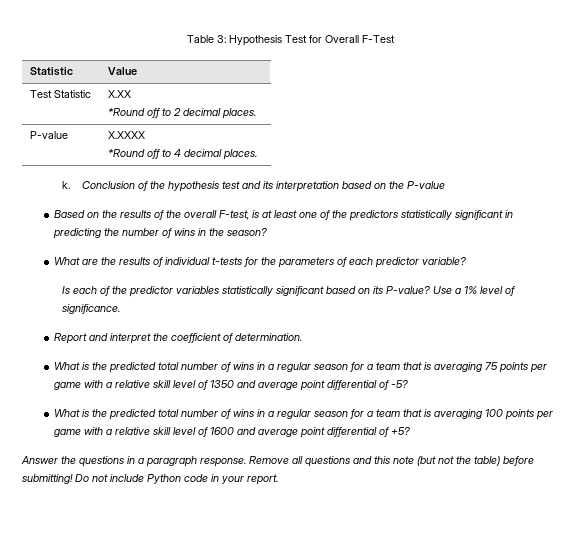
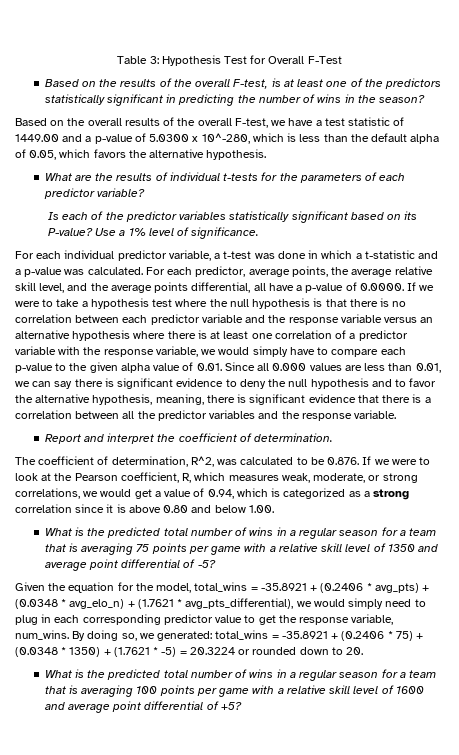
- Statistic | Value
- Test Statistic | X.XX
- *Round off to 2 decimal places.
- P-value | X.XXXX
- *Round off to 4 decimal places.
- k. Conclusion of the hypothesis test and its interpretation based on the P-value
+ Based on the overall results of the overall F-test, we have a test statistic of 1449.00 and a p-value of 5.0300 x 10^-280, which is less than the default alpha of 0.05, which favors the alternative hypothesis.
+ For each individual predictor variable, a t-test was done in which a t-statistic and a p-value was calculated. For each predictor, average points, the average relative skill level, and the average points differential, all have a p-value of 0.0000. If we were to take a hypothesis test where the null hypothesis is that there is no correlation between each predictor variable and the response variable versus an alternative hypothesis where there is at least one correlation of a predictor variable with the response variable, we would simply have to compare each p-value to the given alpha value of 0.01. Since all 0.000 values are less than 0.01, we can say there is significant evidence to deny the null hypothesis and to favor the alternative hypothesis, meaning, there is significant evidence that there is a correlation between all the predictor variables and the response variable.
+ The coefficient of determination, R^2, was calculated to be 0.876. If we were to look at the Pearson coefficient, R, which measures weak, moderate, or strong correlations, we would get a value of 0.94, which is categorized as a strong correlation since it is above 0.80 and below 1.00.
+ Given the equation for the model, total_wins = -35.8921 + (0.2406 * avg_pts) + (0.0348 * avg_elo_n) + (1.7621 * avg_pts_differential), we would simply need to plug in each corresponding predictor value to get the response variable, num_wins. By doing so, we generated: total_wins = -35.8921 + (0.2406 * 75) + (0.0348 * 1350) + (1.7621 * -5) = 20.3224 or rounded down to 20.
- Answer the questions in a paragraph response. Remove all questions and this note (but not the table) before submitting! Do not include Python code in your report.

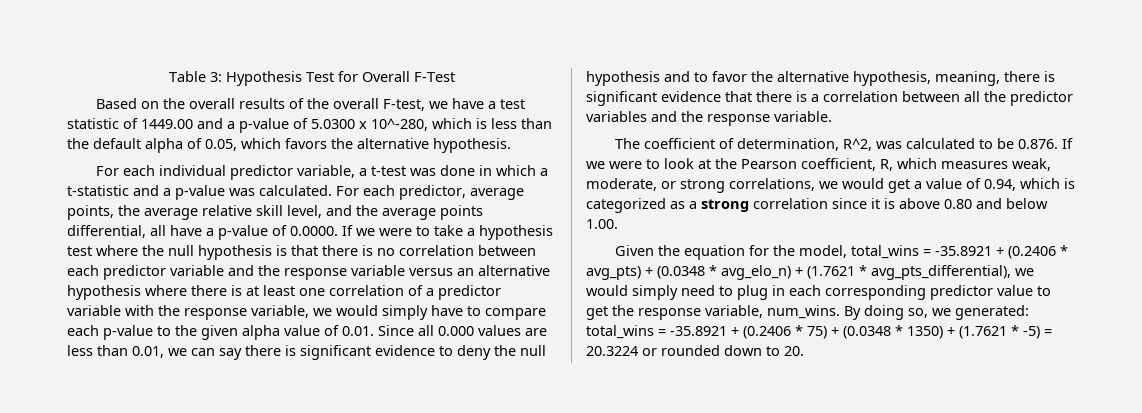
- Based on the results of the overall F-test, is at least one of the predictors statistically significant in predicting the number of wins in the season?
- What are the results of individual t-tests for the parameters of each predictor variable?
- Is each of the predictor variables statistically significant based on its P-value? Use a 1% level of significance.
- Report and interpret the coefficient of determination.
- What is the predicted total number of wins in a regular season for a team that is averaging 75 points per game with a relative skill level of 1350 and average point differential of -5?
- What is the predicted total number of wins in a regular season for a team that is averaging 100 points per game with a relative skill level of 1600 and average point differential of +5?

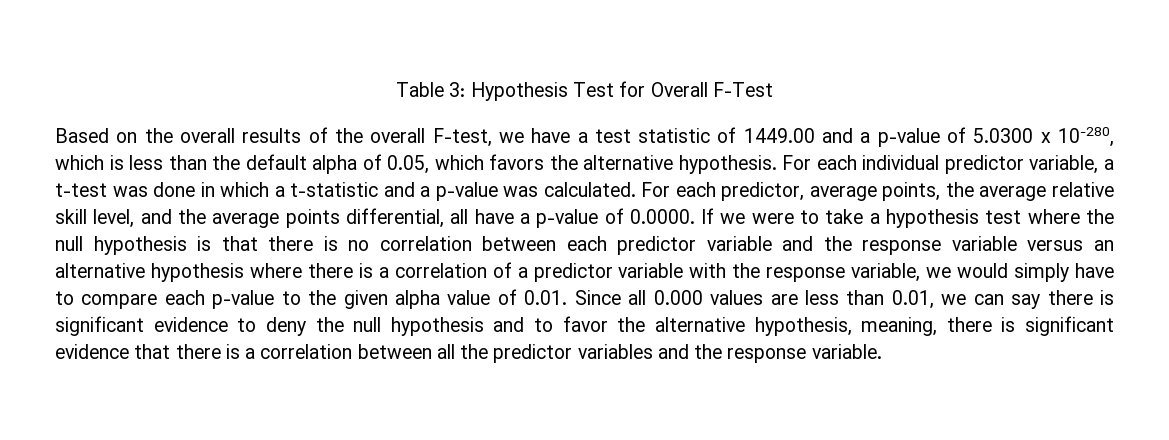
- Based on the overall results of the overall F-test, we have a test statistic of 1449.00 and a p-value of 5.0300 x 10^-280, which is less than the default alpha of 0.05, which favors the alternative hypothesis.
- For each individual predictor variable, a t-test was done in which a t-statistic and a p-value was calculated.
+ Based on the overall results of the overall F-test, we have a test statistic of 1449.00 and a p-value of 5.0300 x 10-280, which is less than the default alpha of 0.05, which favors the alternative hypothesis. For each individual predictor variable, a t-test was done in which a t-statistic and a p-value was calculated.
- For each predictor, average points, the average relative skill level, and the average points differential, all have a p-value of 0.0000. If we were to take a hypothesis test where the null hypothesis is that there is no correlation between each predictor variable and the response variable versus an alternative hypothesis where there is at least one correlation of a predictor variable with the response variable, we would simply have to compare each p-value to the given alpha value of 0.01. Since all 0.000 values are less than 0.01, we can say there is significant evidence to deny the null hypothesis and to favor the alternative hypothesis, meaning, there is significant evidence that there is a correlation between all the predictor variables and the response variable.
+ For each predictor, average points, the average relative skill level, and the average points differential, all have a p-value of 0.0000. If we were to take a hypothesis test where the null hypothesis is that there is no correlation between each predictor variable and the response variable versus an alternative hypothesis where there is a correlation of a predictor variable with the response variable, we would simply have to compare each p-value to the given alpha value of 0.01. Since all 0.000 values are less than 0.01, we can say there is significant evidence to deny the null hypothesis and to favor the alternative hypothesis, meaning, there is significant evidence that there is a correlation between all the predictor variables and the response variable.
- The coefficient of determination, R^2, was calculated to be 0.876. If we were to look at the Pearson coefficient, R, which measures weak, moderate, or strong correlations, we would get a value of 0.94, which is categorized as a strong correlation since it is above 0.80 and below 1.00.
- Given the equation for the model, total_wins = -35.8921 + (0.2406 * avg_pts) + (0.0348 * avg_elo_n) + (1.7621 * avg_pts_differential), we would simply need to plug in each corresponding predictor value to get the response variable, num_wins. By doing so, we generated: total_wins = -35.8921 + (0.2406 * 75) + (0.0348 * 1350) + (1.7621 * -5) = 20.3224 or rounded down to 20.

